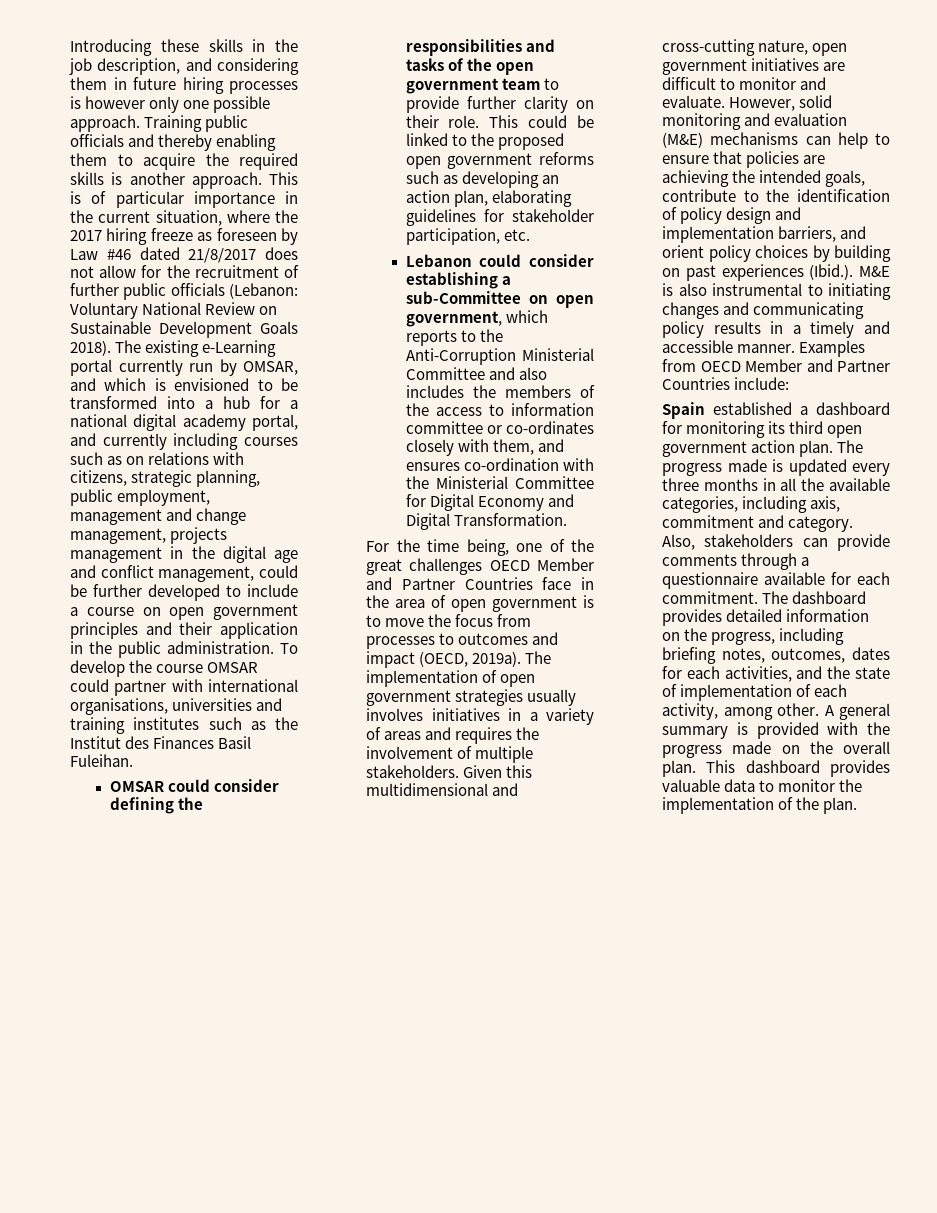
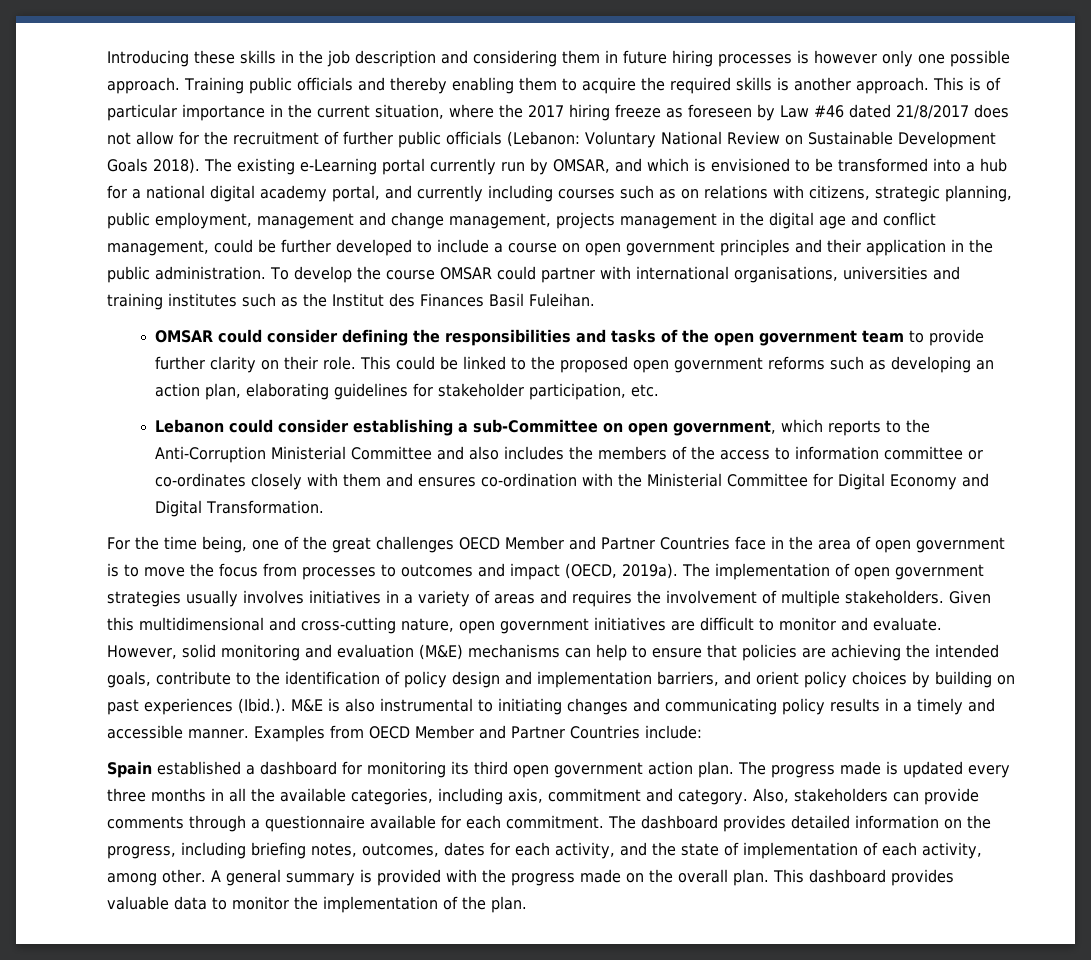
- Introducing these skills in the job description, and considering them in future hiring processes is however only one possible approach.
+ Introducing these skills in the job description and considering them in future hiring processes is however only one possible approach.
- Lebanon could consider establishing a sub-Committee on open government, which reports to the Anti-Corruption Ministerial Committee and also includes the members of the access to information committee or co-ordinates closely with them, and ensures co-ordination with the Ministerial Committee for Digital Economy and Digital Transformation.
+ Lebanon could consider establishing a sub-Committee on open government, which reports to the Anti-Corruption Ministerial Committee and also includes the members of the access to information committee or co-ordinates closely with them and ensures co-ordination with the Ministerial Committee for Digital Economy and Digital Transformation.
- The dashboard provides detailed information on the progress, including briefing notes, outcomes, dates for each activities, and the state of implementation of each activity, among other.
+ The dashboard provides detailed information on the progress, including briefing notes, outcomes, dates for each activity, and the state of implementation of each activity, among other.

